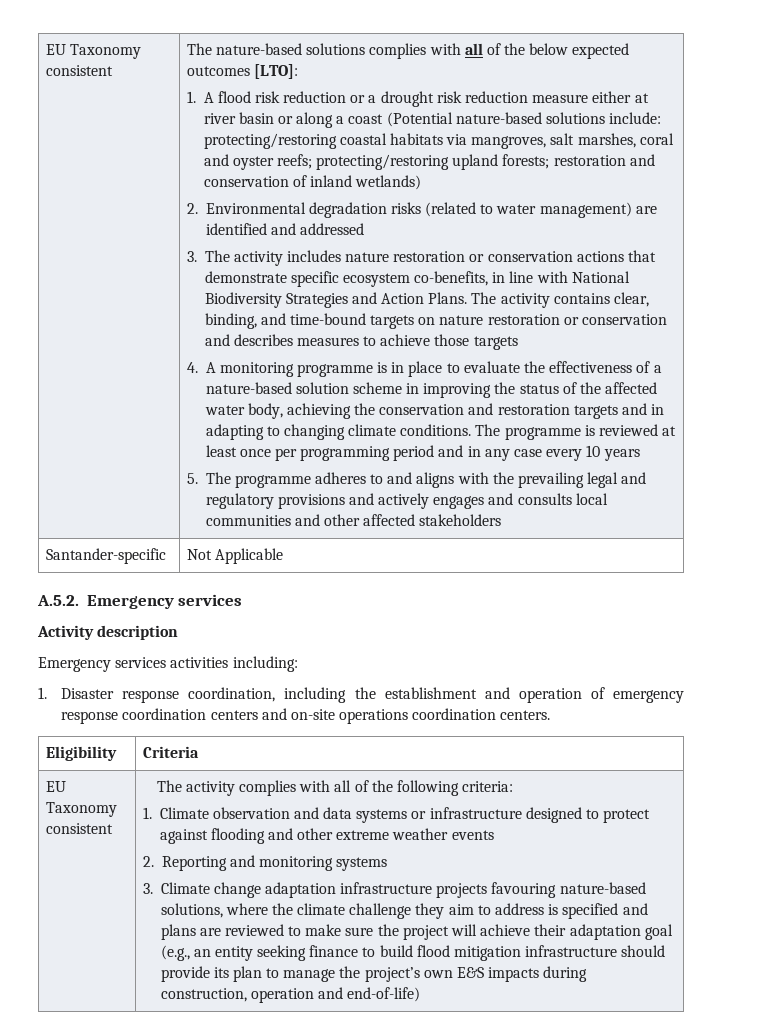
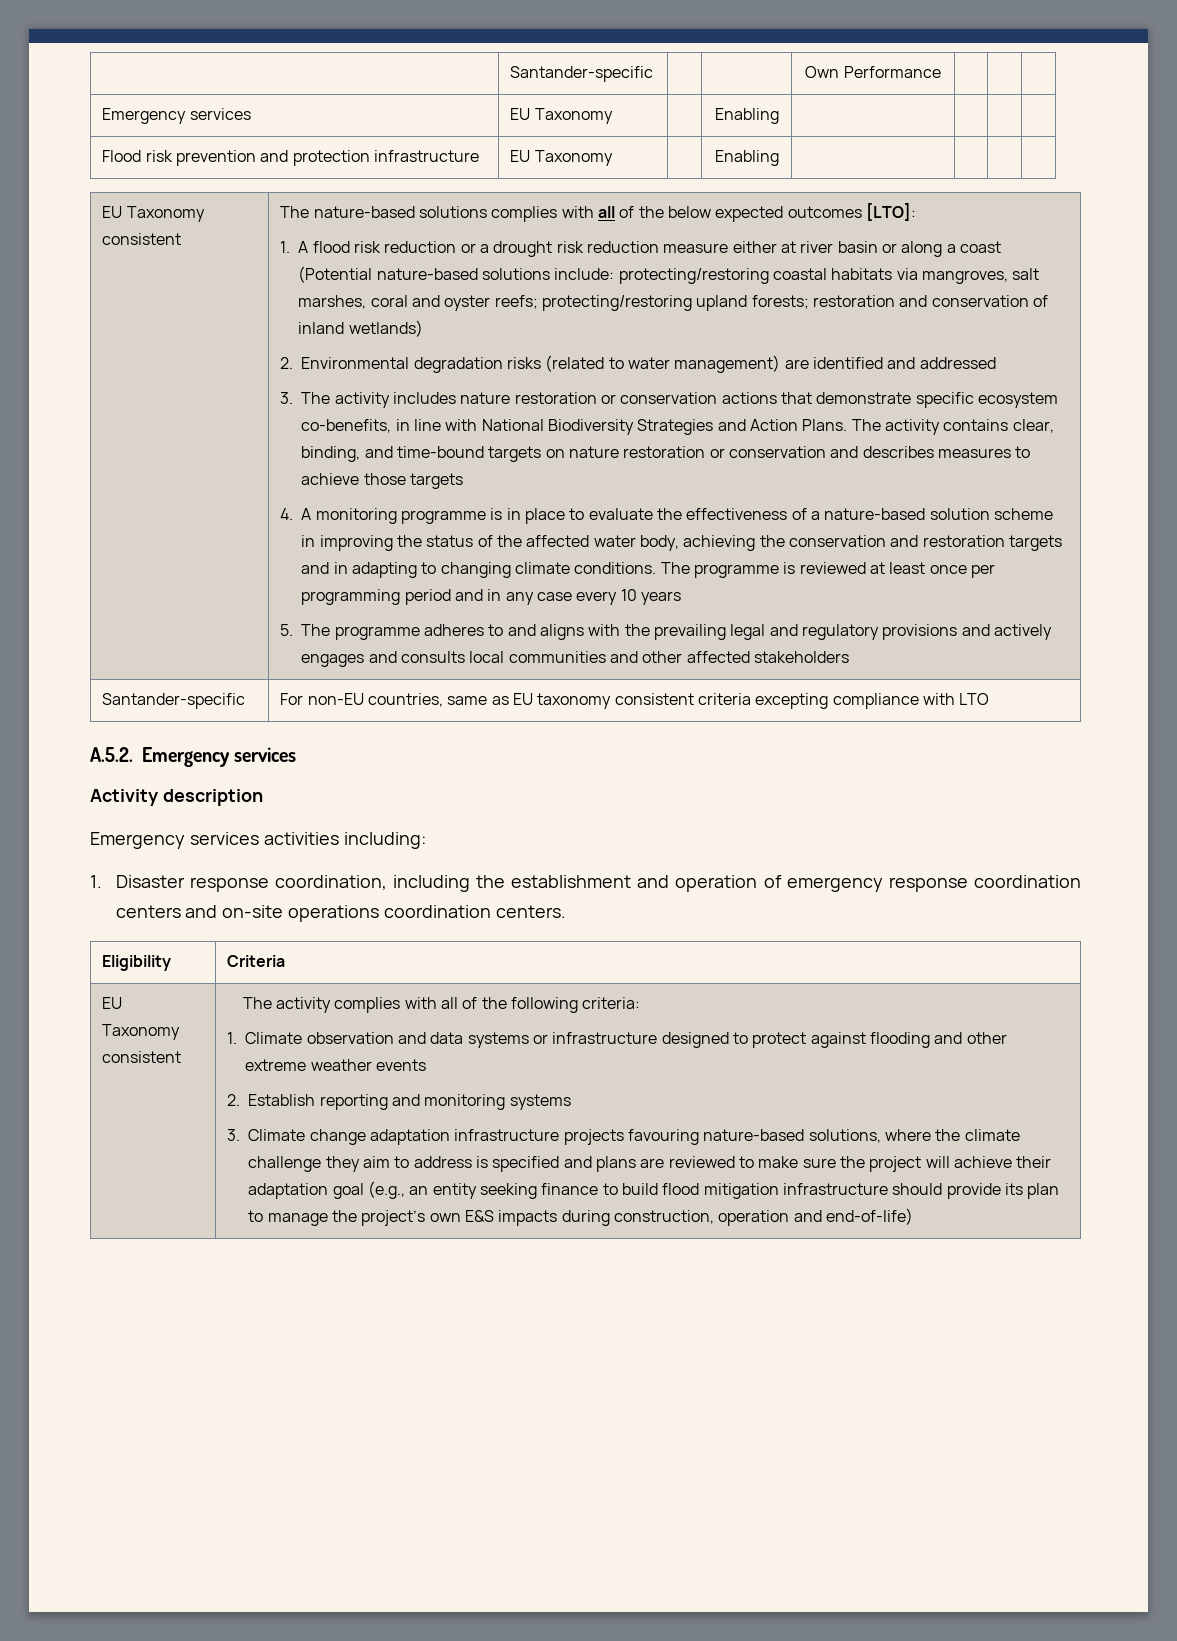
+ Santander-specific | | | Own Performance | | |
+ Emergency services | EU Taxonomy | | Enabling | | | |
+ Flood risk prevention and protection infrastructure | EU Taxonomy | | Enabling | | | |
- Santander-specific | Not Applicable
+ Santander-specific | For non-EU countries, same as EU taxonomy consistent criteria excepting compliance with LTO
- 2. Reporting and monitoring systems
+ 2. Establish reporting and monitoring systems

